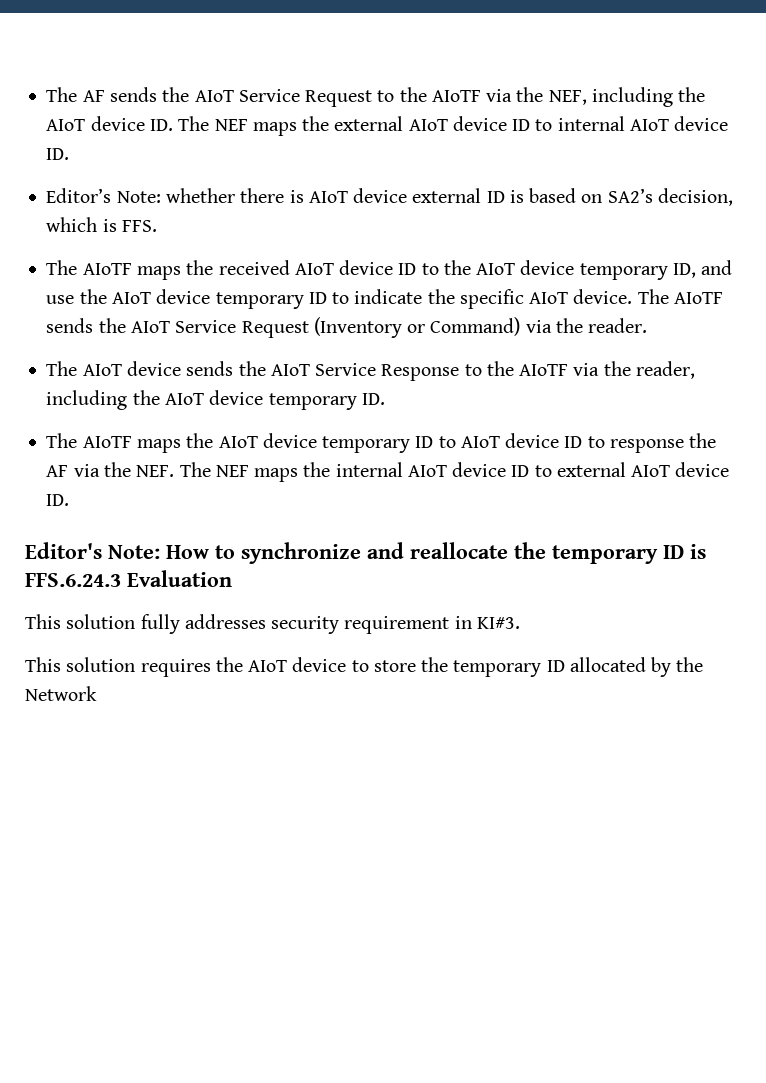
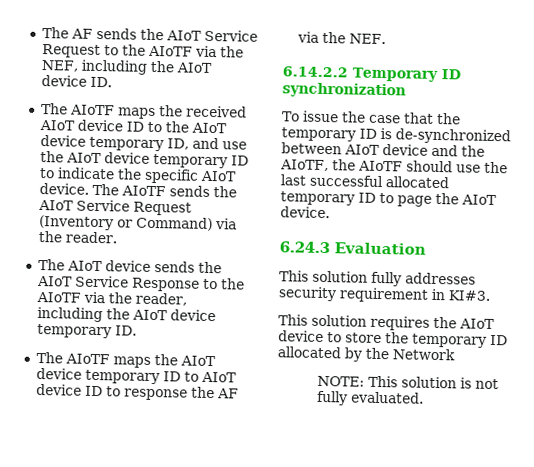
- The AF sends the AIoT Service Request to the AIoTF via the NEF, including the AIoT device ID. The NEF maps the external AIoT device ID to internal AIoT device ID.
- Editor’s Note: whether there is AIoT device external ID is based on SA2’s decision, which is FFS.
+ The AF sends the AIoT Service Request to the AIoTF via the NEF, including the AIoT device ID.
- The AIoTF maps the AIoT device temporary ID to AIoT device ID to response the AF via the NEF. The NEF maps the internal AIoT device ID to external AIoT device ID.
- Editor's Note: How to synchronize and reallocate the temporary ID is FFS.6.24.3 Evaluation
+ The AIoTF maps the AIoT device temporary ID to AIoT device ID to response the AF via the NEF.
+ 6.14.2.2 Temporary ID synchronization
+ To issue the case that the temporary ID is de-synchronized between AIoT device and the AIoTF, the AIoTF should use the last successful allocated temporary ID to page the AIoT device.
+ 6.24.3 Evaluation
+ NOTE: This solution is not fully evaluated.

